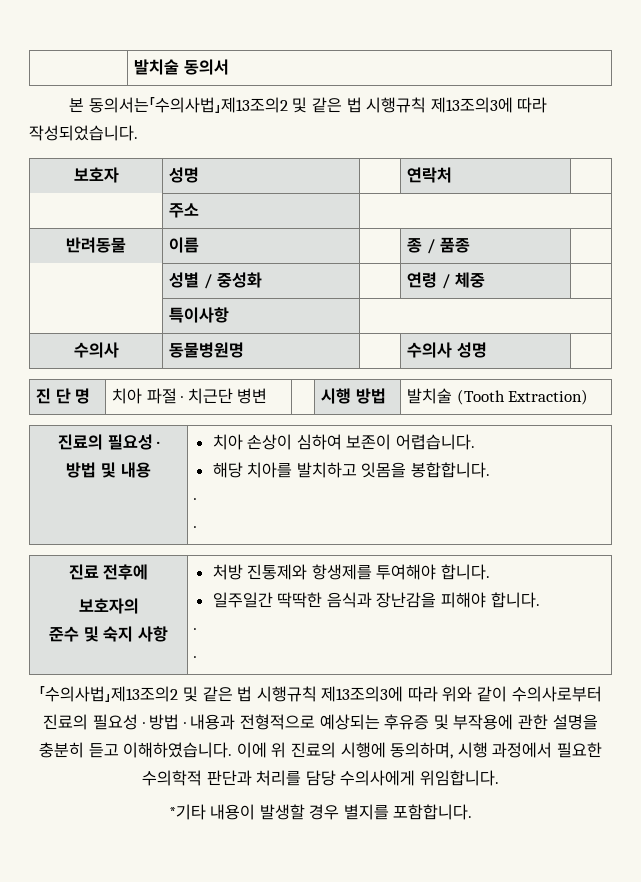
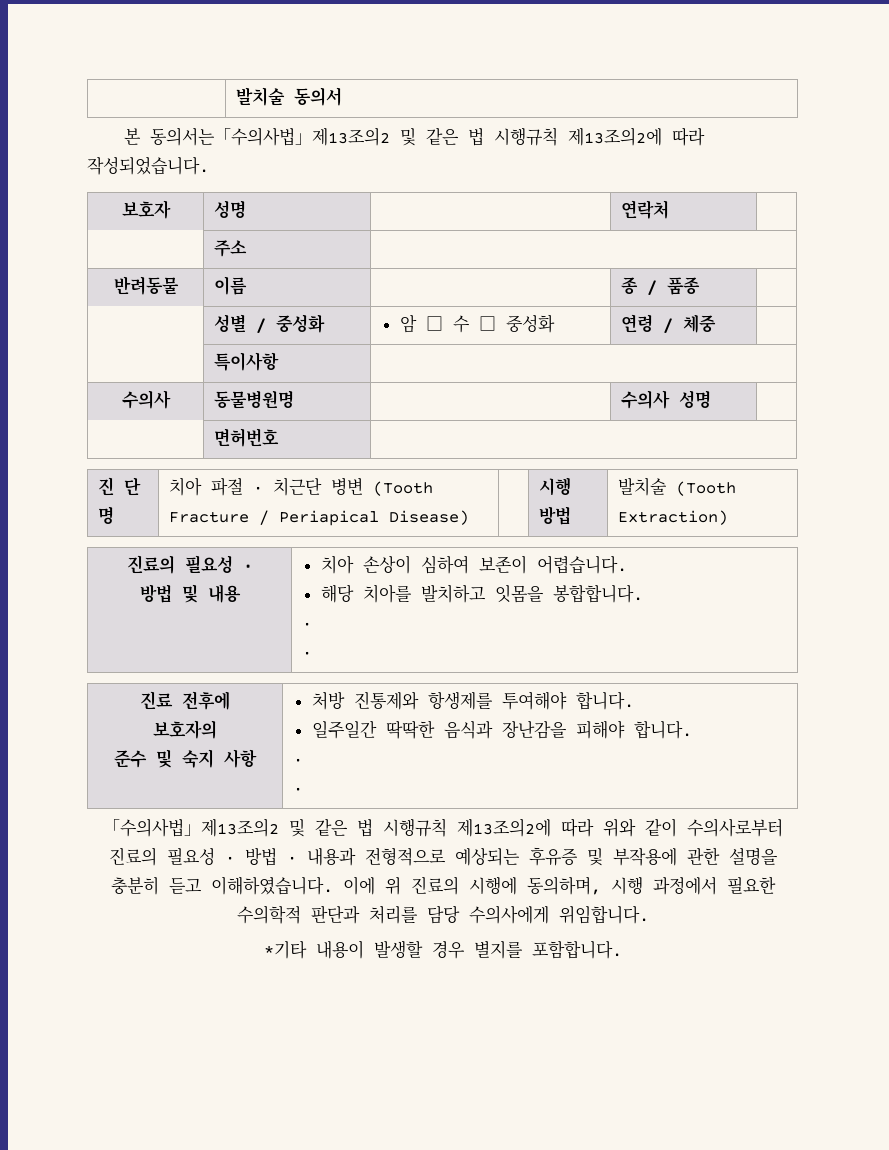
- 본 동의서는「수의사법」제13조의2 및 같은 법 시행규칙 제13조의3에 따라 작성되었습니다.
+ 본 동의서는「수의사법」제13조의2 및 같은 법 시행규칙 제13조의2에 따라 작성되었습니다.
- | 성별 / 중성화 | | 연령 / 체중 |
+ | 성별 / 중성화 | 암 □ 수 □ 중성화 | 연령 / 체중 |
+ | 면허번호 |
- 진 단 명 | 치아 파절 · 치근단 병변 | | 시행 방법 | 발치술 (Tooth Extraction)
+ 진 단 명 | 치아 파절 · 치근단 병변 (Tooth Fracture / Periapical Disease) | | 시행 방법 | 발치술 (Tooth Extraction)
- 「수의사법」제13조의2 및 같은 법 시행규칙 제13조의3에 따라 위와 같이 수의사로부터 진료의 필요성 · 방법 · 내용과 전형적으로 예상되는 후유증 및 부작용에 관한 설명을 충분히 듣고 이해하였습니다.
+ 「수의사법」제13조의2 및 같은 법 시행규칙 제13조의2에 따라 위와 같이 수의사로부터 진료의 필요성 · 방법 · 내용과 전형적으로 예상되는 후유증 및 부작용에 관한 설명을 충분히 듣고 이해하였습니다.

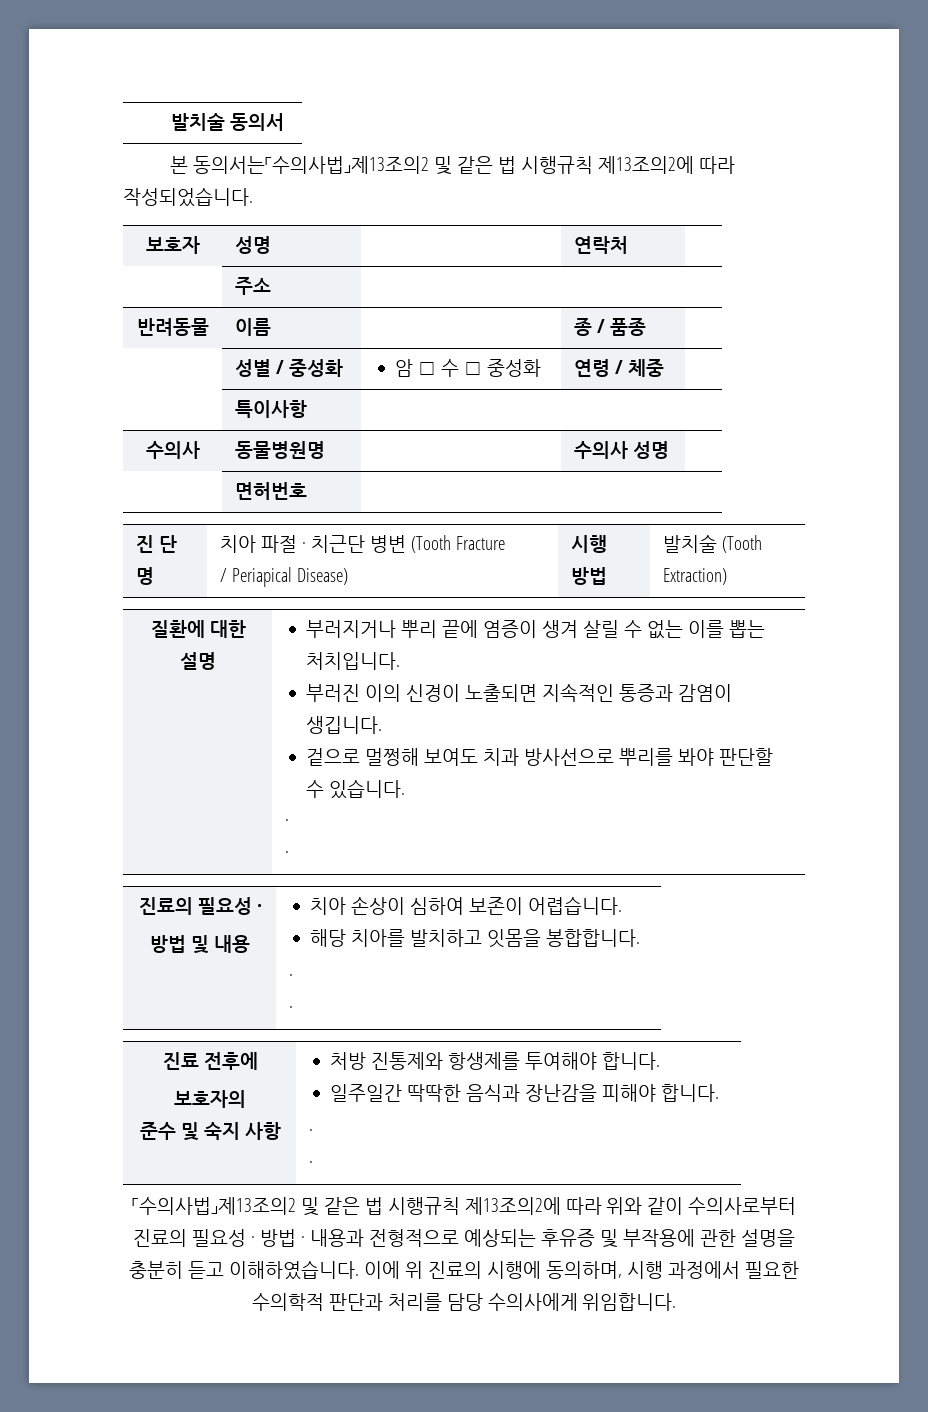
+ 질환에 대한 설명 | 부러지거나 뿌리 끝에 염증이 생겨 살릴 수 없는 이를 뽑는 처치입니다.
+ 부러진 이의 신경이 노출되면 지속적인 통증과 감염이 생깁니다.
+ 겉으로 멀쩡해 보여도 치과 방사선으로 뿌리를 봐야 판단할 수 있습니다.
+ ·
+ ·
- *기타 내용이 발생할 경우 별지를 포함합니다.

